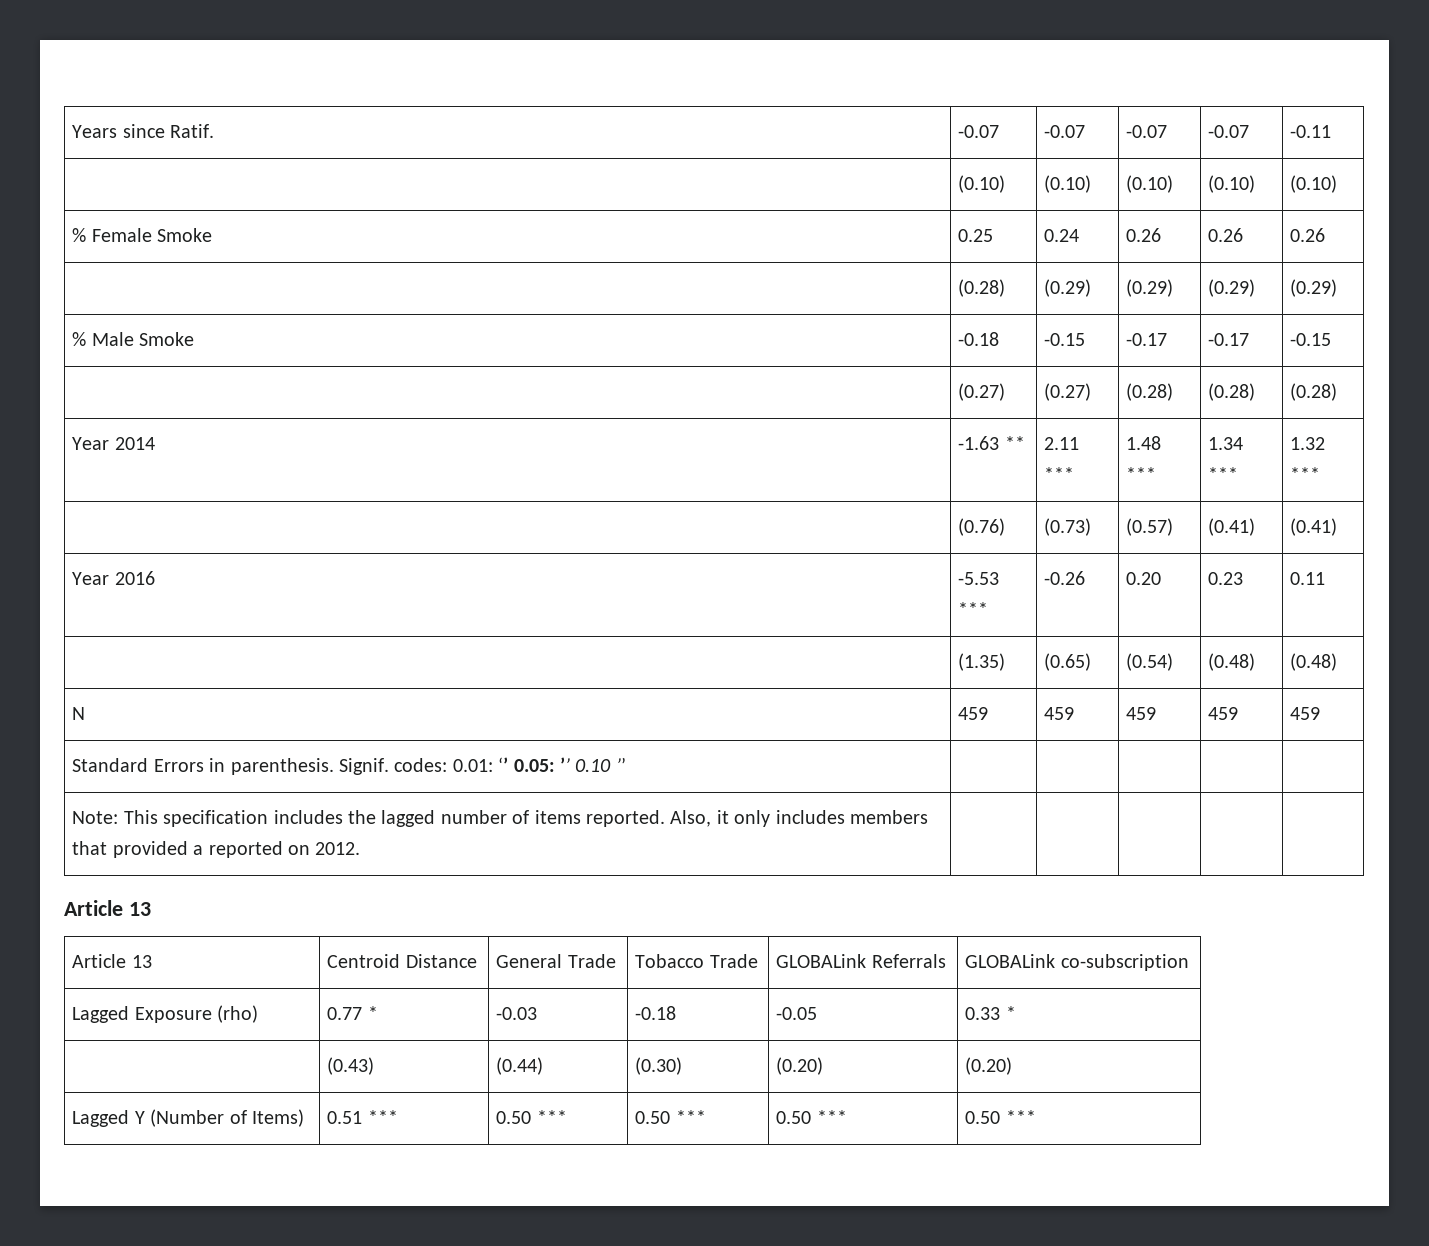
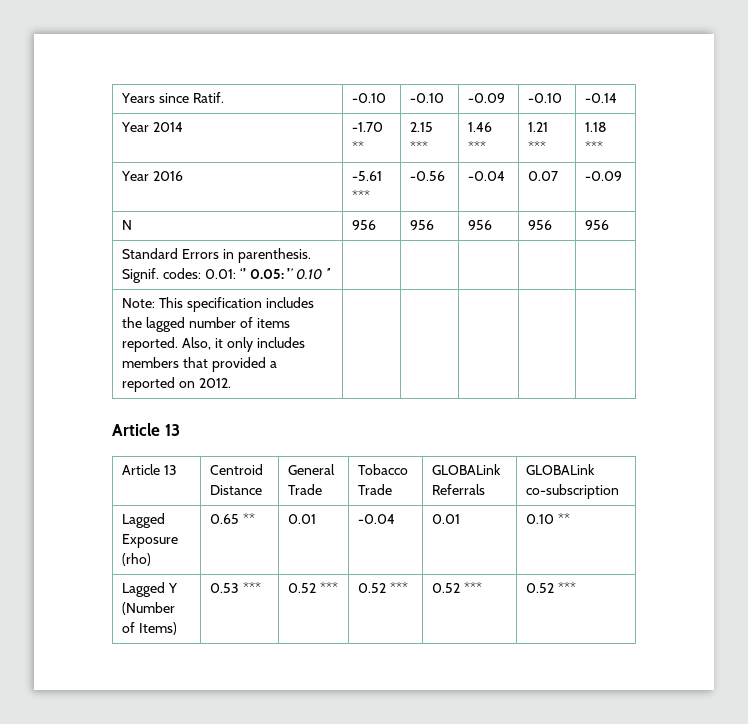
- Years since Ratif. | -0.07 | -0.07 | -0.07 | -0.07 | -0.11
- | (0.10) | (0.10) | (0.10) | (0.10) | (0.10)
- % Female Smoke | 0.25 | 0.24 | 0.26 | 0.26 | 0.26
- | (0.28) | (0.29) | (0.29) | (0.29) | (0.29)
- % Male Smoke | -0.18 | -0.15 | -0.17 | -0.17 | -0.15
- | (0.27) | (0.27) | (0.28) | (0.28) | (0.28)
+ Years since Ratif. | -0.10 | -0.10 | -0.09 | -0.10 | -0.14
- Year 2014 | -1.63 ** | 2.11 *** | 1.48 *** | 1.34 *** | 1.32 ***
- | (0.76) | (0.73) | (0.57) | (0.41) | (0.41)
+ Year 2014 | -1.70 ** | 2.15 *** | 1.46 *** | 1.21 *** | 1.18 ***
- Year 2016 | -5.53 *** | -0.26 | 0.20 | 0.23 | 0.11
- | (1.35) | (0.65) | (0.54) | (0.48) | (0.48)
- N | 459 | 459 | 459 | 459 | 459
+ Year 2016 | -5.61 *** | -0.56 | -0.04 | 0.07 | -0.09
+ N | 956 | 956 | 956 | 956 | 956
- Lagged Exposure (rho) | 0.77 * | -0.03 | -0.18 | -0.05 | 0.33 *
- | (0.43) | (0.44) | (0.30) | (0.20) | (0.20)
+ Lagged Exposure (rho) | 0.65 ** | 0.01 | -0.04 | 0.01 | 0.10 **
- Lagged Y (Number of Items) | 0.51 *** | 0.50 *** | 0.50 *** | 0.50 *** | 0.50 ***
+ Lagged Y (Number of Items) | 0.53 *** | 0.52 *** | 0.52 *** | 0.52 *** | 0.52 ***

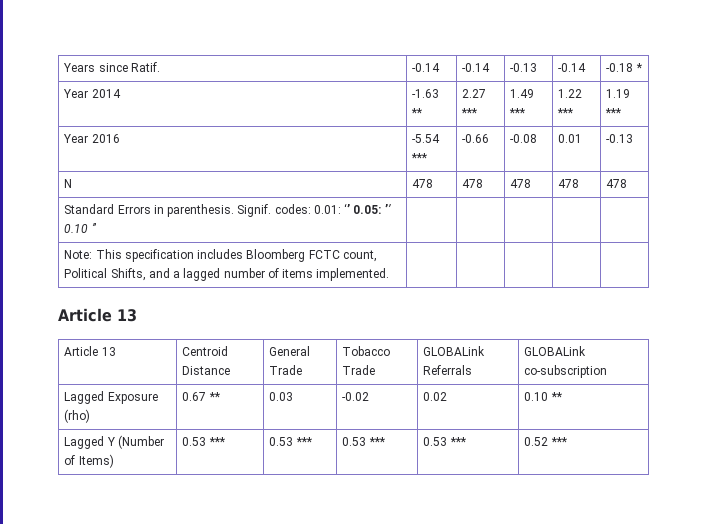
- Years since Ratif. | -0.10 | -0.10 | -0.09 | -0.10 | -0.14
+ Years since Ratif. | -0.14 | -0.14 | -0.13 | -0.14 | -0.18 *
- Year 2014 | -1.70 ** | 2.15 *** | 1.46 *** | 1.21 *** | 1.18 ***
+ Year 2014 | -1.63 ** | 2.27 *** | 1.49 *** | 1.22 *** | 1.19 ***
- Year 2016 | -5.61 *** | -0.56 | -0.04 | 0.07 | -0.09
- N | 956 | 956 | 956 | 956 | 956
+ Year 2016 | -5.54 *** | -0.66 | -0.08 | 0.01 | -0.13
+ N | 478 | 478 | 478 | 478 | 478
- Note: This specification includes the lagged number of items reported. Also, it only includes members that provided a reported on 2012. | | | | |
+ Note: This specification includes Bloomberg FCTC count, Political Shifts, and a lagged number of items implemented. | | | | |
- Lagged Exposure (rho) | 0.65 ** | 0.01 | -0.04 | 0.01 | 0.10 **
+ Lagged Exposure (rho) | 0.67 ** | 0.03 | -0.02 | 0.02 | 0.10 **
- Lagged Y (Number of Items) | 0.53 *** | 0.52 *** | 0.52 *** | 0.52 *** | 0.52 ***
+ Lagged Y (Number of Items) | 0.53 *** | 0.53 *** | 0.53 *** | 0.53 *** | 0.52 ***

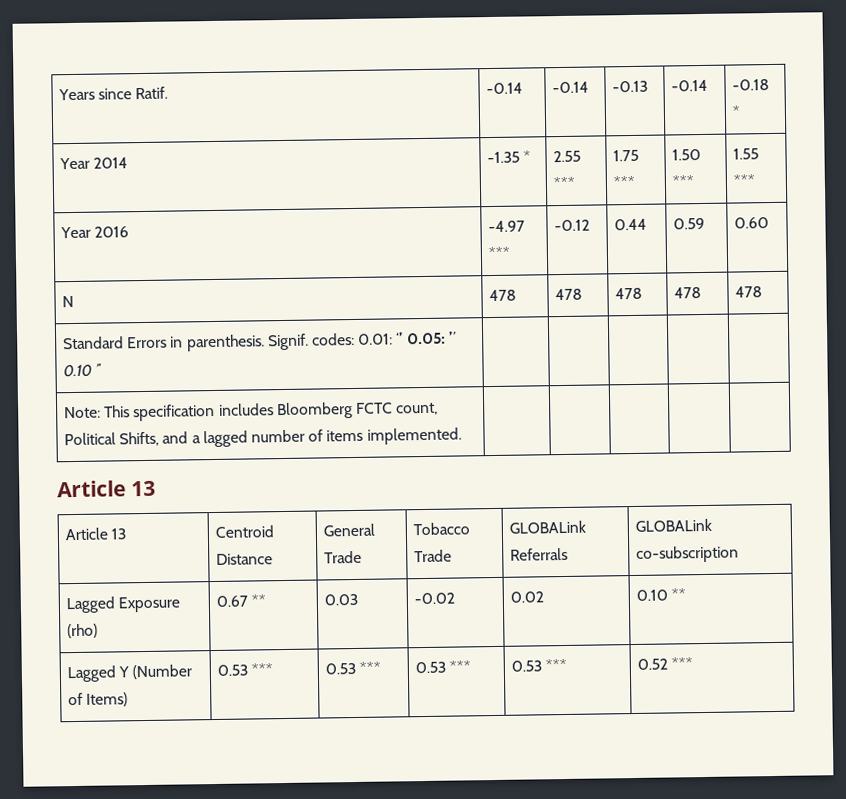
- Year 2014 | -1.63 ** | 2.27 *** | 1.49 *** | 1.22 *** | 1.19 ***
+ Year 2014 | -1.35 * | 2.55 *** | 1.75 *** | 1.50 *** | 1.55 ***
- Year 2016 | -5.54 *** | -0.66 | -0.08 | 0.01 | -0.13
+ Year 2016 | -4.97 *** | -0.12 | 0.44 | 0.59 | 0.60

